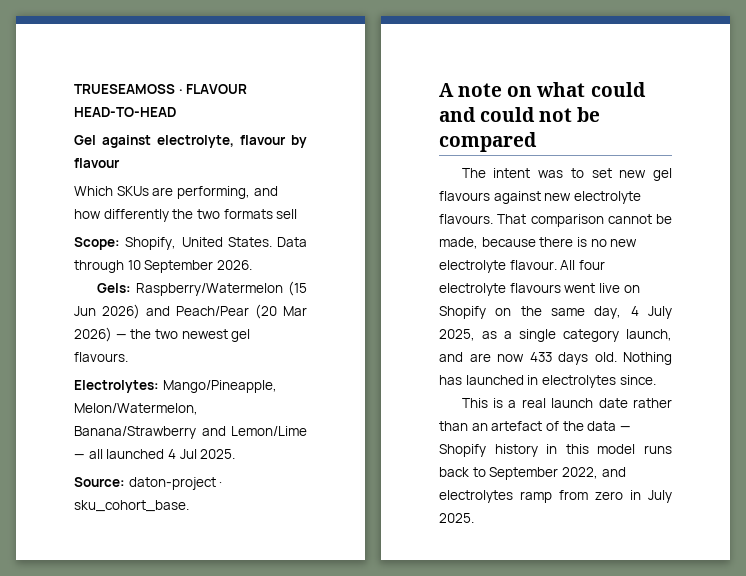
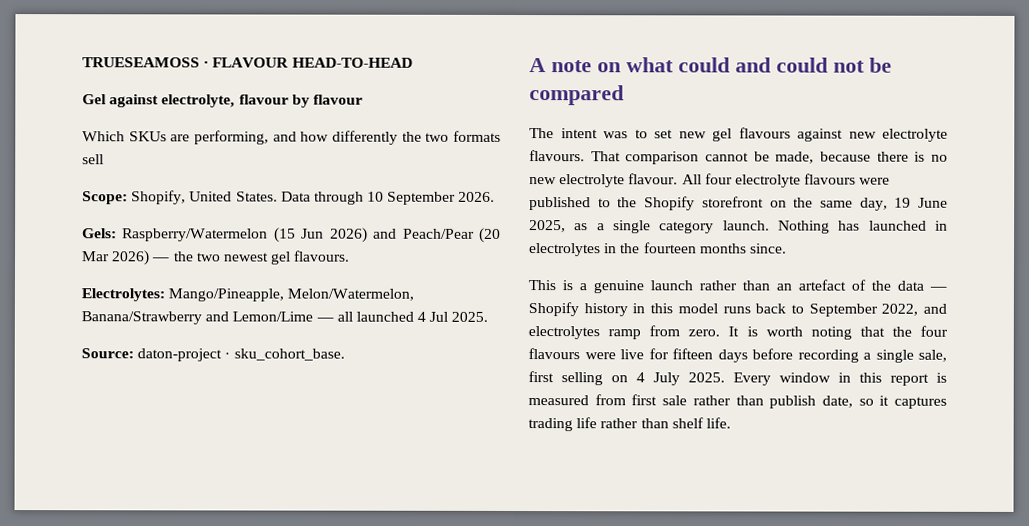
- All four electrolyte flavours went live on Shopify on the same day, 4 July 2025, as a single category launch, and are now 433 days old.
+ All four electrolyte flavours were published to the Shopify storefront on the same day, 19 June 2025, as a single category launch.
- Nothing has launched in electrolytes since.
+ Nothing has launched in electrolytes in the fourteen months since.
- This is a real launch date rather than an artefact of the data — Shopify history in this model runs back to September 2022, and electrolytes ramp from zero in July 2025.
+ This is a genuine launch rather than an artefact of the data — Shopify history in this model runs back to September 2022, and electrolytes ramp from zero. It is worth noting that the four flavours were live for fifteen days before recording a single sale, first selling on 4 July 2025. Every window in this report is measured from first sale rather than publish date, so it captures trading life rather than shelf life.

